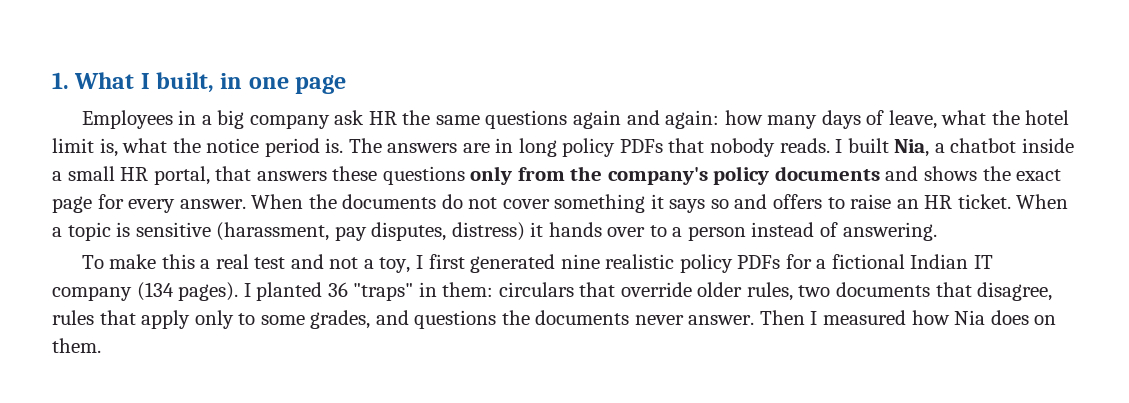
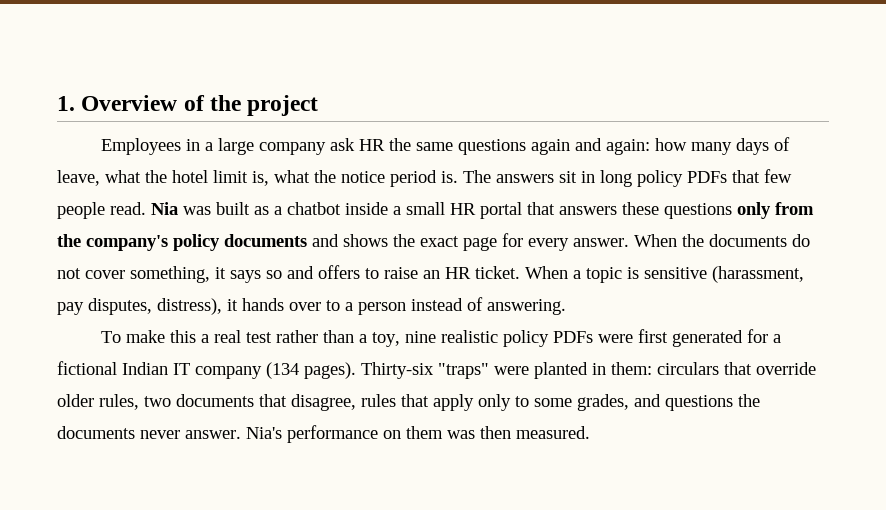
- 1. What I built, in one page
+ 1. Overview of the project
- Employees in a big company ask HR the same questions again and again: how many days of leave, what the hotel limit is, what the notice period is.
+ Employees in a large company ask HR the same questions again and again: how many days of leave, what the hotel limit is, what the notice period is.
- The answers are in long policy PDFs that nobody reads. I built Nia, a chatbot inside a small HR portal, that answers these questions only from the company's policy documents and shows the exact page for every answer.
+ The answers sit in long policy PDFs that few people read. Nia was built as a chatbot inside a small HR portal that answers these questions only from the company's policy documents and shows the exact page for every answer.
- When the documents do not cover something it says so and offers to raise an HR ticket.
+ When the documents do not cover something, it says so and offers to raise an HR ticket.
- When a topic is sensitive (harassment, pay disputes, distress) it hands over to a person instead of answering.
+ When a topic is sensitive (harassment, pay disputes, distress), it hands over to a person instead of answering.
- To make this a real test and not a toy, I first generated nine realistic policy PDFs for a fictional Indian IT company (134 pages).
+ To make this a real test rather than a toy, nine realistic policy PDFs were first generated for a fictional Indian IT company (134 pages).
- I planted 36 "traps" in them: circulars that override older rules, two documents that disagree, rules that apply only to some grades, and questions the documents never answer.
+ Thirty-six "traps" were planted in them: circulars that override older rules, two documents that disagree, rules that apply only to some grades, and questions the documents never answer.
- Then I measured how Nia does on them.
+ Nia's performance on them was then measured.

